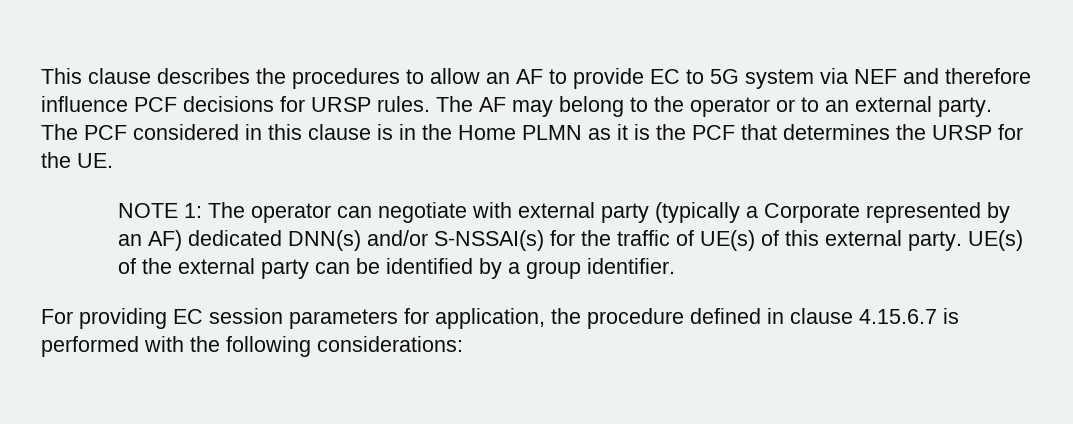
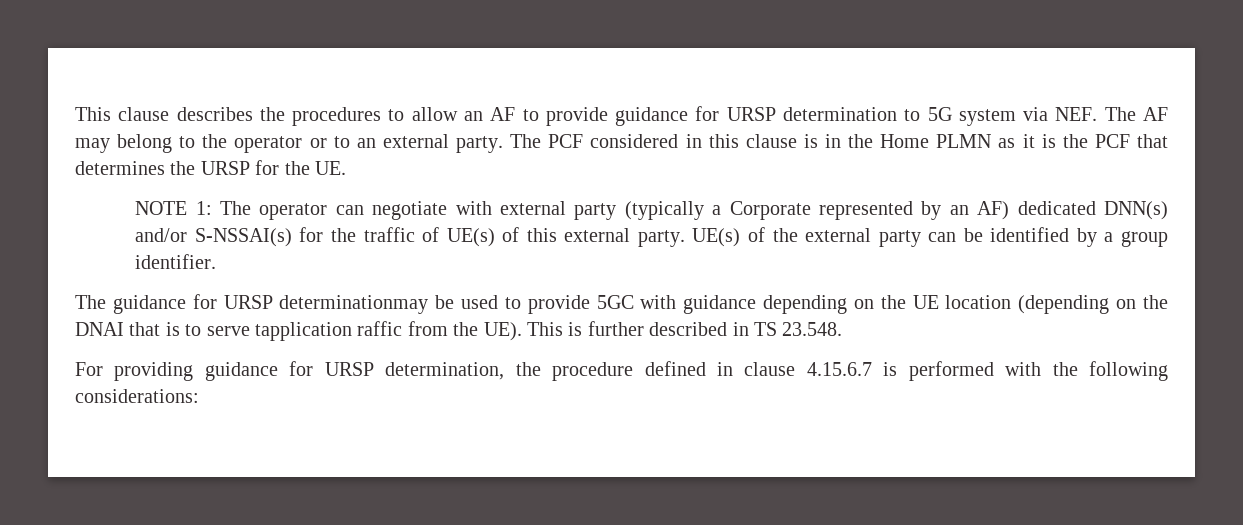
- This clause describes the procedures to allow an AF to provide EC to 5G system via NEF and therefore influence PCF decisions for URSP rules. The AF may belong to the operator or to an external party.
+ This clause describes the procedures to allow an AF to provide guidance for URSP determination to 5G system via NEF. The AF may belong to the operator or to an external party.
- For providing EC session parameters for application, the procedure defined in clause 4.15.6.7 is performed with the following considerations:
+ The guidance for URSP determinationmay be used to provide 5GC with guidance depending on the UE location (depending on the DNAI that is to serve tapplication raffic from the UE). This is further described in TS 23.548.
+ For providing guidance for URSP determination, the procedure defined in clause 4.15.6.7 is performed with the following considerations:

